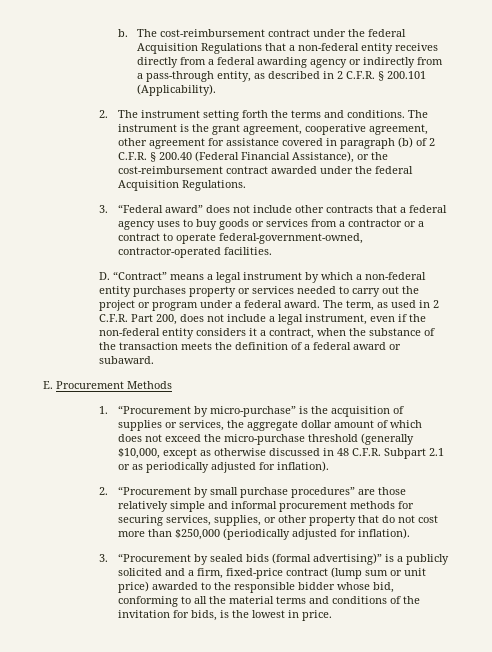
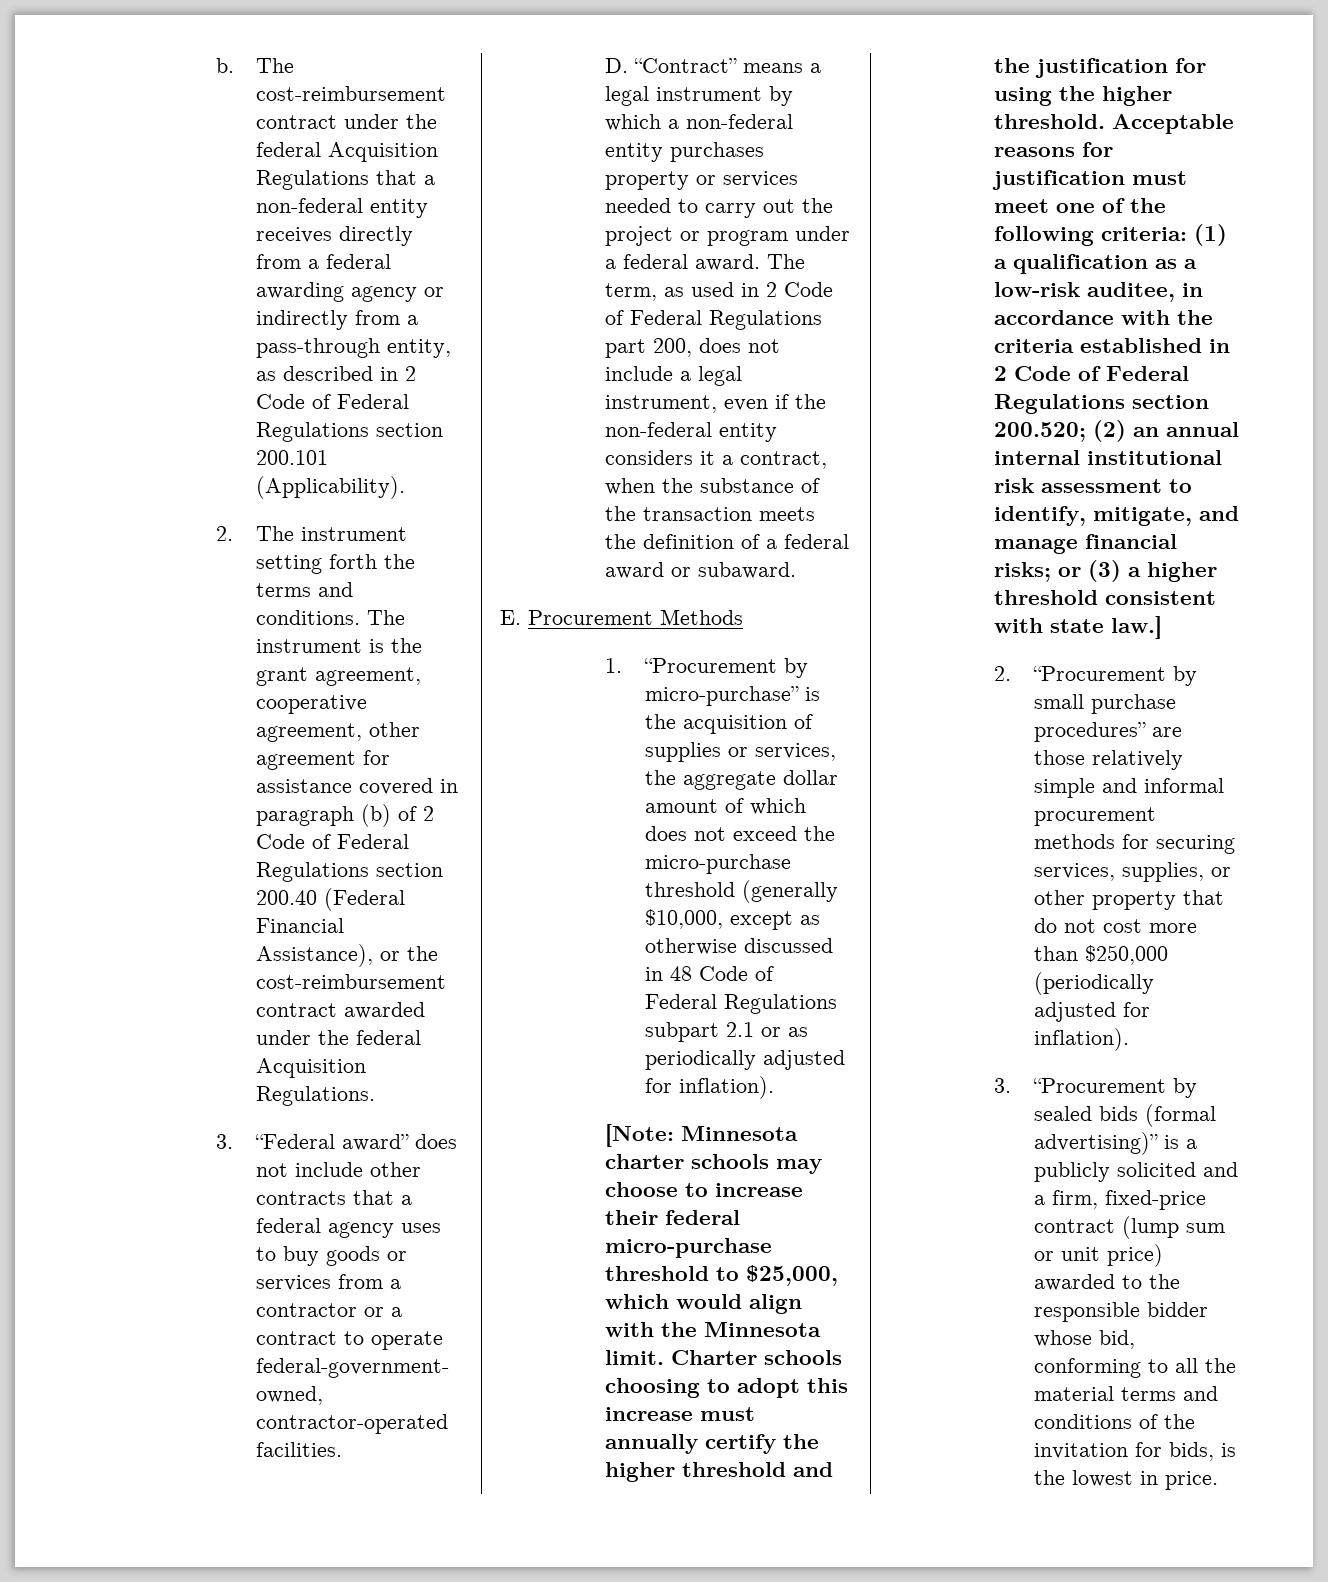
- The cost-reimbursement contract under the federal Acquisition Regulations that a non-federal entity receives directly from a federal awarding agency or indirectly from a pass-through entity, as described in 2 C.F.R. § 200.101 (Applicability).
+ The cost-reimbursement contract under the federal Acquisition Regulations that a non-federal entity receives directly from a federal awarding agency or indirectly from a pass-through entity, as described in 2 Code of Federal Regulations section 200.101 (Applicability).
- The instrument is the grant agreement, cooperative agreement, other agreement for assistance covered in paragraph (b) of 2 C.F.R. § 200.40 (Federal Financial Assistance), or the cost-reimbursement contract awarded under the federal Acquisition Regulations.
+ The instrument is the grant agreement, cooperative agreement, other agreement for assistance covered in paragraph (b) of 2 Code of Federal Regulations section 200.40 (Federal Financial Assistance), or the cost-reimbursement contract awarded under the federal Acquisition Regulations.
- The term, as used in 2 C.F.R. Part 200, does not include a legal instrument, even if the non-federal entity considers it a contract, when the substance of the transaction meets the definition of a federal award or subaward.
+ The term, as used in 2 Code of Federal Regulations part 200, does not include a legal instrument, even if the non-federal entity considers it a contract, when the substance of the transaction meets the definition of a federal award or subaward.
- 1. “Procurement by micro-purchase” is the acquisition of supplies or services, the aggregate dollar amount of which does not exceed the micro-purchase threshold (generally $10,000, except as otherwise discussed in 48 C.F.R. Subpart 2.1 or as periodically adjusted for inflation).
+ 1. “Procurement by micro-purchase” is the acquisition of supplies or services, the aggregate dollar amount of which does not exceed the micro-purchase threshold (generally $10,000, except as otherwise discussed in 48 Code of Federal Regulations subpart 2.1 or as periodically adjusted for inflation).
+ [Note: Minnesota charter schools may choose to increase their federal micro-purchase threshold to $25,000, which would align with the Minnesota limit. Charter schools choosing to adopt this increase must annually certify the higher threshold and the justification for using the higher threshold. Acceptable reasons for justification must meet one of the following criteria: (1) a qualification as a low-risk auditee, in accordance with the criteria established in 2 Code of Federal Regulations section 200.520; (2) an annual internal institutional risk assessment to identify, mitigate, and manage financial risks; or (3) a higher threshold consistent with state law.]

